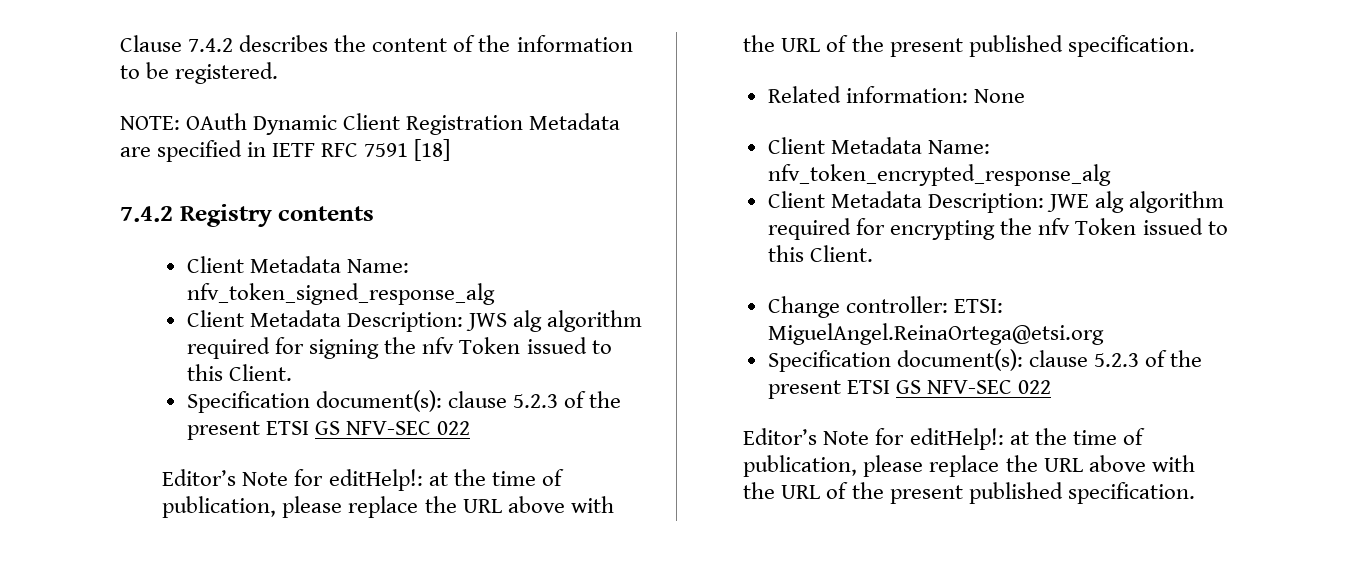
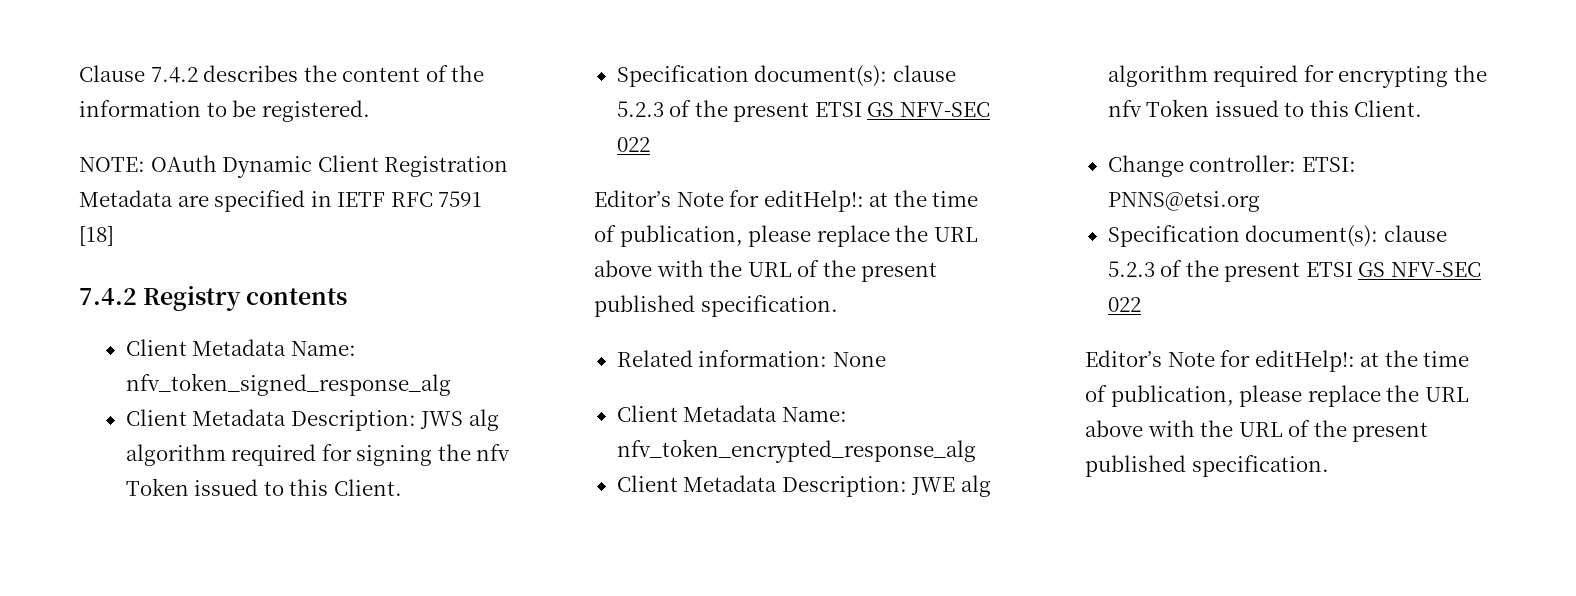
- Change controller: ETSI: MiguelAngel.ReinaOrtega@etsi.org
+ Change controller: ETSI: PNNS@etsi.org

